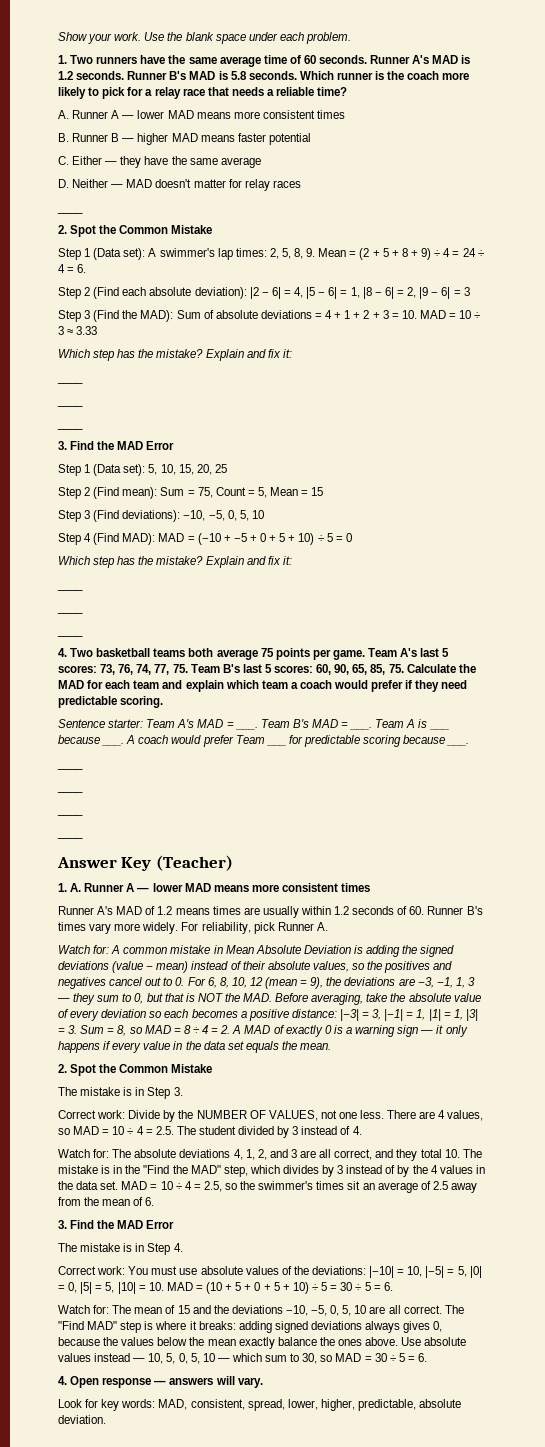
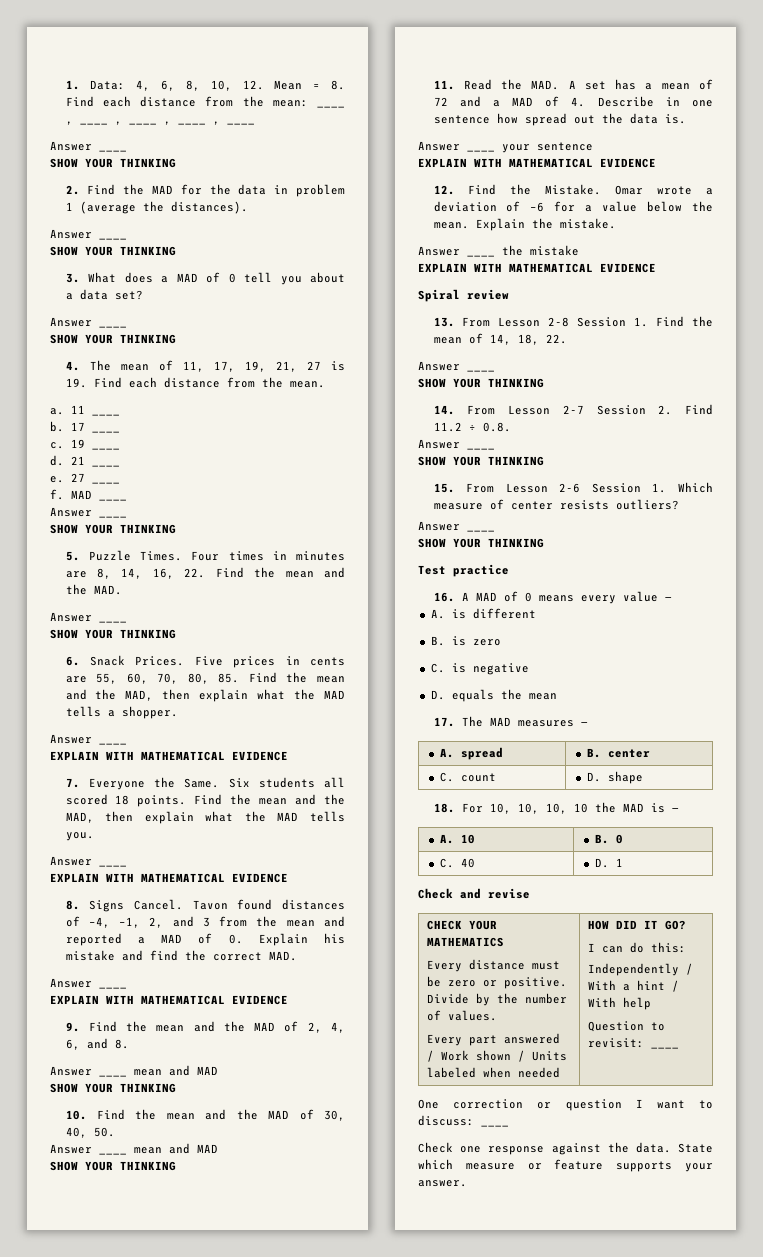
- Show your work. Use the blank space under each problem.
- 1. Two runners have the same average time of 60 seconds. Runner A's MAD is 1.2 seconds. Runner B's MAD is 5.8 seconds. Which runner is the coach more likely to pick for a relay race that needs a reliable time?
- A. Runner A — lower MAD means more consistent times
- B. Runner B — higher MAD means faster potential
- C. Either — they have the same average
- D. Neither — MAD doesn't matter for relay races
- ____
- 2. Spot the Common Mistake
- Step 1 (Data set): A swimmer's lap times: 2, 5, 8, 9. Mean = (2 + 5 + 8 + 9) ÷ 4 = 24 ÷ 4 = 6.
- Step 2 (Find each absolute deviation): |2 − 6| = 4, |5 − 6| = 1, |8 − 6| = 2, |9 − 6| = 3
- Step 3 (Find the MAD): Sum of absolute deviations = 4 + 1 + 2 + 3 = 10. MAD = 10 ÷ 3 ≈ 3.33
- Which step has the mistake? Explain and fix it:
- ____
- ____
- ____
- 3. Find the MAD Error
- Step 1 (Data set): 5, 10, 15, 20, 25
- Step 2 (Find mean): Sum = 75, Count = 5, Mean = 15
- Step 3 (Find deviations): −10, −5, 0, 5, 10
- Step 4 (Find MAD): MAD = (−10 + −5 + 0 + 5 + 10) ÷ 5 = 0
- Which step has the mistake? Explain and fix it:
- ____
- ____
- ____
- 4. Two basketball teams both average 75 points per game. Team A's last 5 scores: 73, 76, 74, 77, 75. Team B's last 5 scores: 60, 90, 65, 85, 75. Calculate the MAD for each team and explain which team a coach would prefer if they need predictable scoring.
- Sentence starter: Team A's MAD = ___. Team B's MAD = ___. Team A is ___ because ___. A coach would prefer Team ___ for predictable scoring because ___.
- ____
- ____
- ____
- ____
- Answer Key (Teacher)
- 1. A. Runner A — lower MAD means more consistent times
- Runner A's MAD of 1.2 means times are usually within 1.2 seconds of 60. Runner B's times vary more widely. For reliability, pick Runner A.
- Watch for: A common mistake in Mean Absolute Deviation is adding the signed deviations (value − mean) instead of their absolute values, so the positives and negatives cancel out to 0. For 6, 8, 10, 12 (mean = 9), the deviations are −3, −1, 1, 3 — they sum to 0, but that is NOT the MAD. Before averaging, take the absolute value of every deviation so each becomes a positive distance: |−3| = 3, |−1| = 1, |1| = 1, |3| = 3. Sum = 8, so MAD = 8 ÷ 4 = 2. A MAD of exactly 0 is a warning sign — it only happens if every value in the data set equals the mean.
- 2. Spot the Common Mistake
- The mistake is in Step 3.
- Correct work: Divide by the NUMBER OF VALUES, not one less. There are 4 values, so MAD = 10 ÷ 4 = 2.5. The student divided by 3 instead of 4.
- Watch for: The absolute deviations 4, 1, 2, and 3 are all correct, and they total 10. The mistake is in the "Find the MAD" step, which divides by 3 instead of by the 4 values in the data set. MAD = 10 ÷ 4 = 2.5, so the swimmer's times sit an average of 2.5 away from the mean of 6.
- 3. Find the MAD Error
- The mistake is in Step 4.
- Correct work: You must use absolute values of the deviations: |−10| = 10, |−5| = 5, |0| = 0, |5| = 5, |10| = 10. MAD = (10 + 5 + 0 + 5 + 10) ÷ 5 = 30 ÷ 5 = 6.
- Watch for: The mean of 15 and the deviations −10, −5, 0, 5, 10 are all correct. The "Find MAD" step is where it breaks: adding signed deviations always gives 0, because the values below the mean exactly balance the ones above. Use absolute values instead — 10, 5, 0, 5, 10 — which sum to 30, so MAD = 30 ÷ 5 = 6.
- 4. Open response — answers will vary.
- Look for key words: MAD, consistent, spread, lower, higher, predictable, absolute deviation.
+ 1. Data: 4, 6, 8, 10, 12. Mean = 8. Find each distance from the mean: ____ , ____ , ____ , ____ , ____
+ Answer ____
+ SHOW YOUR THINKING
+ 2. Find the MAD for the data in problem 1 (average the distances).
+ Answer ____
+ SHOW YOUR THINKING
+ 3. What does a MAD of 0 tell you about a data set?
+ Answer ____
+ SHOW YOUR THINKING
+ 4. The mean of 11, 17, 19, 21, 27 is 19. Find each distance from the mean.
+ a. 11 ____
+ b. 17 ____
+ c. 19 ____
+ d. 21 ____
+ e. 27 ____
+ f. MAD ____
+ Answer ____
+ SHOW YOUR THINKING
+ 5. Puzzle Times. Four times in minutes are 8, 14, 16, 22. Find the mean and the MAD.
+ Answer ____
+ SHOW YOUR THINKING
+ 6. Snack Prices. Five prices in cents are 55, 60, 70, 80, 85. Find the mean and the MAD, then explain what the MAD tells a shopper.
+ Answer ____
+ EXPLAIN WITH MATHEMATICAL EVIDENCE
+ 7. Everyone the Same. Six students all scored 18 points. Find the mean and the MAD, then explain what the MAD tells you.
+ Answer ____
+ EXPLAIN WITH MATHEMATICAL EVIDENCE
+ 8. Signs Cancel. Tavon found distances of −4, −1, 2, and 3 from the mean and reported a MAD of 0. Explain his mistake and find the correct MAD.
+ Answer ____
+ EXPLAIN WITH MATHEMATICAL EVIDENCE
+ 9. Find the mean and the MAD of 2, 4, 6, and 8.
+ Answer ____ mean and MAD
+ SHOW YOUR THINKING
+ 10. Find the mean and the MAD of 30, 40, 50.
+ Answer ____ mean and MAD
+ SHOW YOUR THINKING
+ 11. Read the MAD. A set has a mean of 72 and a MAD of 4. Describe in one sentence how spread out the data is.
+ Answer ____ your sentence
+ EXPLAIN WITH MATHEMATICAL EVIDENCE
+ 12. Find the Mistake. Omar wrote a deviation of −6 for a value below the mean. Explain the mistake.
+ Answer ____ the mistake
+ EXPLAIN WITH MATHEMATICAL EVIDENCE
+ Spiral review
+ 13. From Lesson 2-8 Session 1. Find the mean of 14, 18, 22.
+ Answer ____
+ SHOW YOUR THINKING
+ 14. From Lesson 2-7 Session 2. Find 11.2 ÷ 0.8.
+ Answer ____
+ SHOW YOUR THINKING
+ 15. From Lesson 2-6 Session 1. Which measure of center resists outliers?
+ Answer ____
+ SHOW YOUR THINKING
+ Test practice
+ 16. A MAD of 0 means every value —
+ A. is different
+ B. is zero
+ C. is negative
+ D. equals the mean
+ 17. The MAD measures —
+ A. spread | B. center
+ C. count | D. shape
+ 18. For 10, 10, 10, 10 the MAD is —
+ A. 10 | B. 0
+ C. 40 | D. 1
+ Check and revise
+ CHECK YOUR MATHEMATICS
+ Every distance must be zero or positive. Divide by the number of values.
+ Every part answered / Work shown / Units labeled when needed | HOW DID IT GO?
+ I can do this:
+ Independently / With a hint / With help
+ Question to revisit: ____
+ One correction or question I want to discuss: ____
+ Check one response against the data. State which measure or feature supports your answer.

